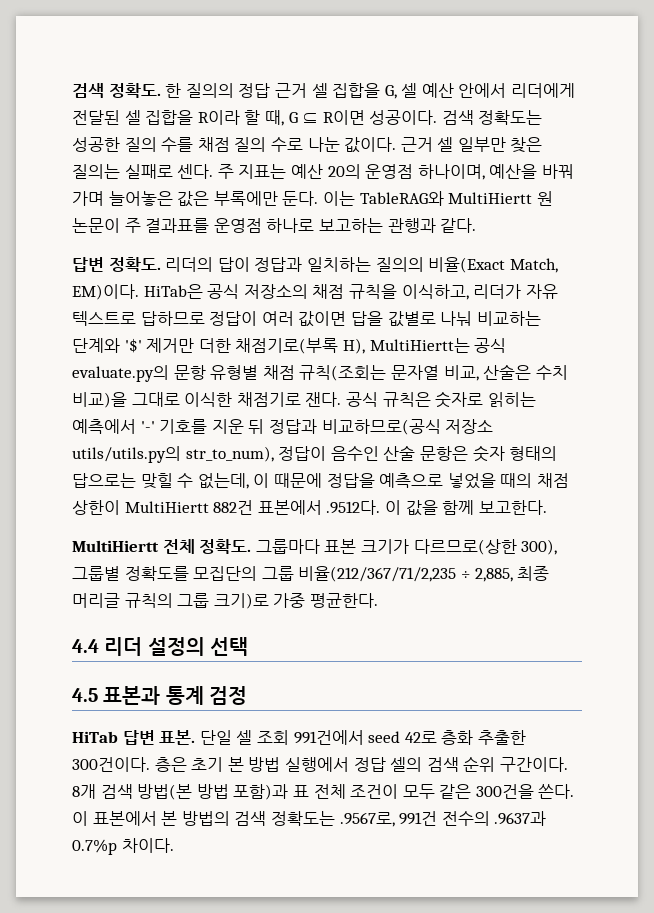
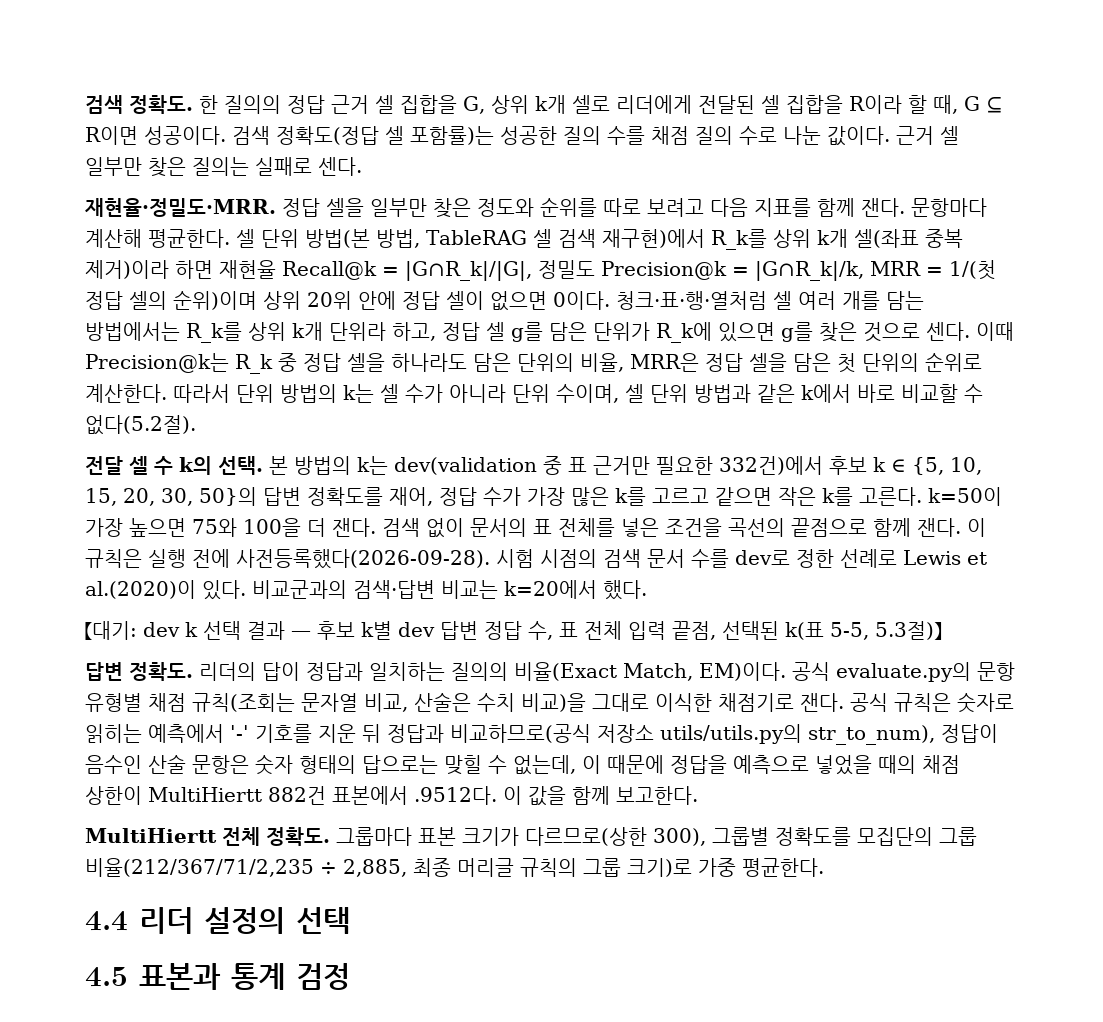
- 한 질의의 정답 근거 셀 집합을 G, 셀 예산 안에서 리더에게 전달된 셀 집합을 R이라 할 때, G ⊆ R이면 성공이다.
+ 한 질의의 정답 근거 셀 집합을 G, 상위 k개 셀로 리더에게 전달된 셀 집합을 R이라 할 때, G ⊆ R이면 성공이다.
- 검색 정확도는 성공한 질의 수를 채점 질의 수로 나눈 값이다.
+ 검색 정확도(정답 셀 포함률)는 성공한 질의 수를 채점 질의 수로 나눈 값이다.
- 근거 셀 일부만 찾은 질의는 실패로 센다. 주 지표는 예산 20의 운영점 하나이며, 예산을 바꿔 가며 늘어놓은 값은 부록에만 둔다. 이는 TableRAG와 MultiHiertt 원 논문이 주 결과표를 운영점 하나로 보고하는 관행과 같다.
+ 근거 셀 일부만 찾은 질의는 실패로 센다.
+ 재현율·정밀도·MRR. 정답 셀을 일부만 찾은 정도와 순위를 따로 보려고 다음 지표를 함께 잰다. 문항마다 계산해 평균한다. 셀 단위 방법(본 방법, TableRAG 셀 검색 재구현)에서 R_k를 상위 k개 셀(좌표 중복 제거)이라 하면 재현율 Recall@k = |G∩R_k|/|G|, 정밀도 Precision@k = |G∩R_k|/k, MRR = 1/(첫 정답 셀의 순위)이며 상위 20위 안에 정답 셀이 없으면 0이다. 청크·표·행·열처럼 셀 여러 개를 담는 방법에서는 R_k를 상위 k개 단위라 하고, 정답 셀 g를 담은 단위가 R_k에 있으면 g를 찾은 것으로 센다. 이때 Precision@k는 R_k 중 정답 셀을 하나라도 담은 단위의 비율, MRR은 정답 셀을 담은 첫 단위의 순위로 계산한다. 따라서 단위 방법의 k는 셀 수가 아니라 단위 수이며, 셀 단위 방법과 같은 k에서 바로 비교할 수 없다(5.2절).
+ 전달 셀 수 k의 선택. 본 방법의 k는 dev(validation 중 표 근거만 필요한 332건)에서 후보 k ∈ {5, 10, 15, 20, 30, 50}의 답변 정확도를 재어, 정답 수가 가장 많은 k를 고르고 같으면 작은 k를 고른다. k=50이 가장 높으면 75와 100을 더 잰다. 검색 없이 문서의 표 전체를 넣은 조건을 곡선의 끝점으로 함께 잰다. 이 규칙은 실행 전에 사전등록했다(2026-09-28). 시험 시점의 검색 문서 수를 dev로 정한 선례로 Lewis et al.(2020)이 있다. 비교군과의 검색·답변 비교는 k=20에서 했다.
+ 【대기: dev k 선택 결과 — 후보 k별 dev 답변 정답 수, 표 전체 입력 끝점, 선택된 k(표 5-5, 5.3절)】
- HiTab은 공식 저장소의 채점 규칙을 이식하고, 리더가 자유 텍스트로 답하므로 정답이 여러 값이면 답을 값별로 나눠 비교하는 단계와 '$' 제거만 더한 채점기로(부록 H), MultiHiertt는 공식 evaluate.py의 문항 유형별 채점 규칙(조회는 문자열 비교, 산술은 수치 비교)을 그대로 이식한 채점기로 잰다.
+ 공식 evaluate.py의 문항 유형별 채점 규칙(조회는 문자열 비교, 산술은 수치 비교)을 그대로 이식한 채점기로 잰다.
- HiTab 답변 표본. 단일 셀 조회 991건에서 seed 42로 층화 추출한 300건이다. 층은 초기 본 방법 실행에서 정답 셀의 검색 순위 구간이다. 8개 검색 방법(본 방법 포함)과 표 전체 조건이 모두 같은 300건을 쓴다. 이 표본에서 본 방법의 검색 정확도는 .9567로, 991건 전수의 .9637과 0.7%p 차이다.

